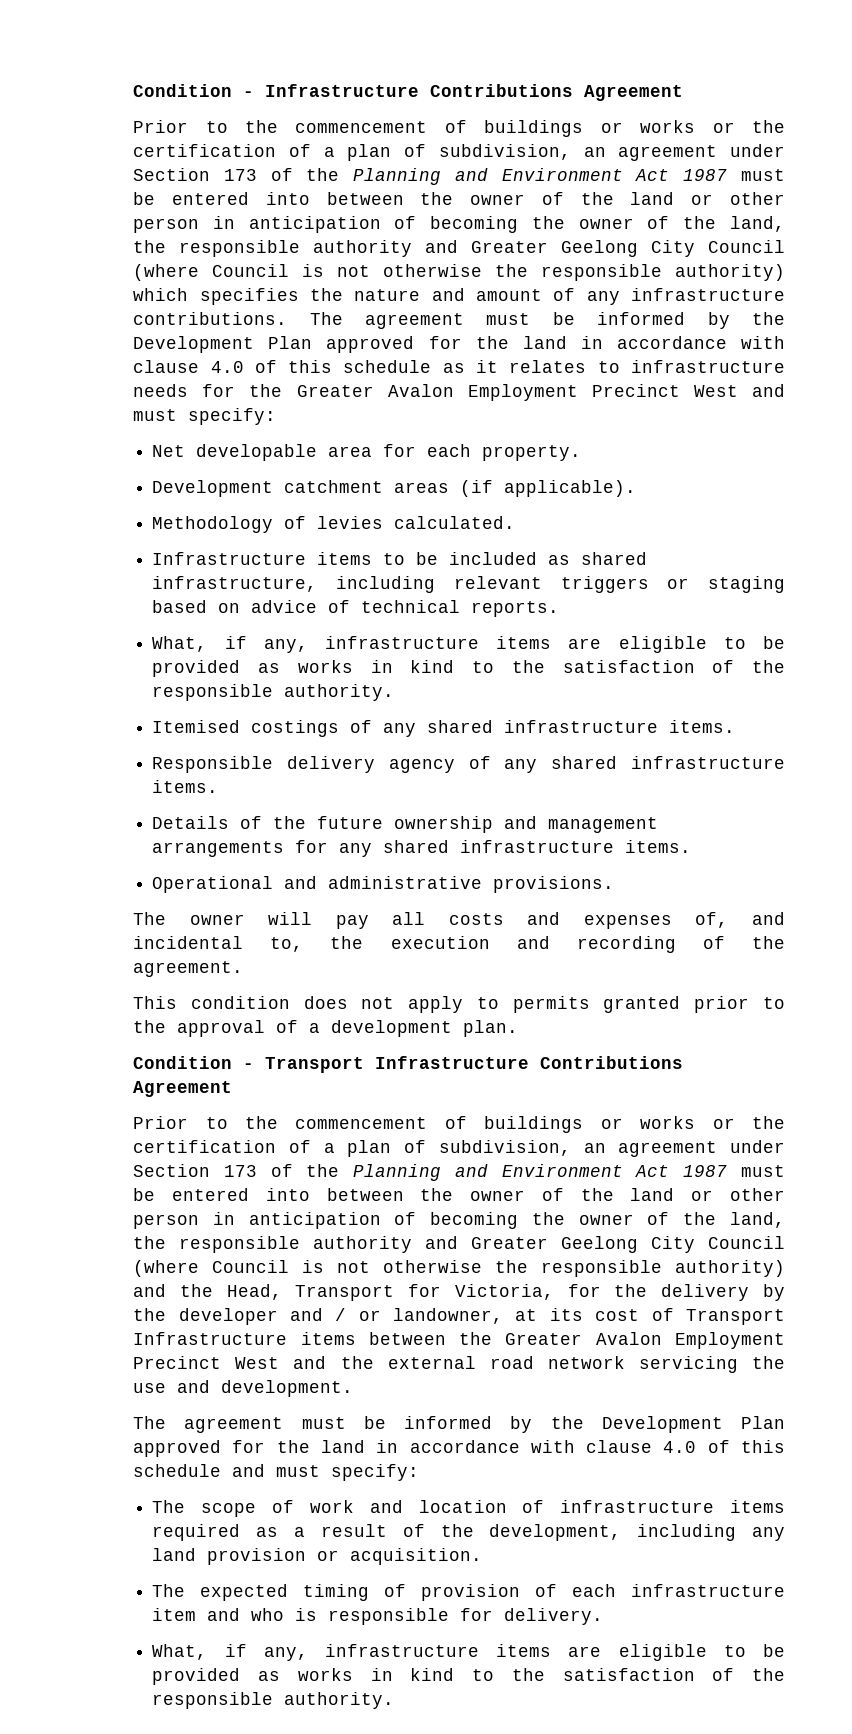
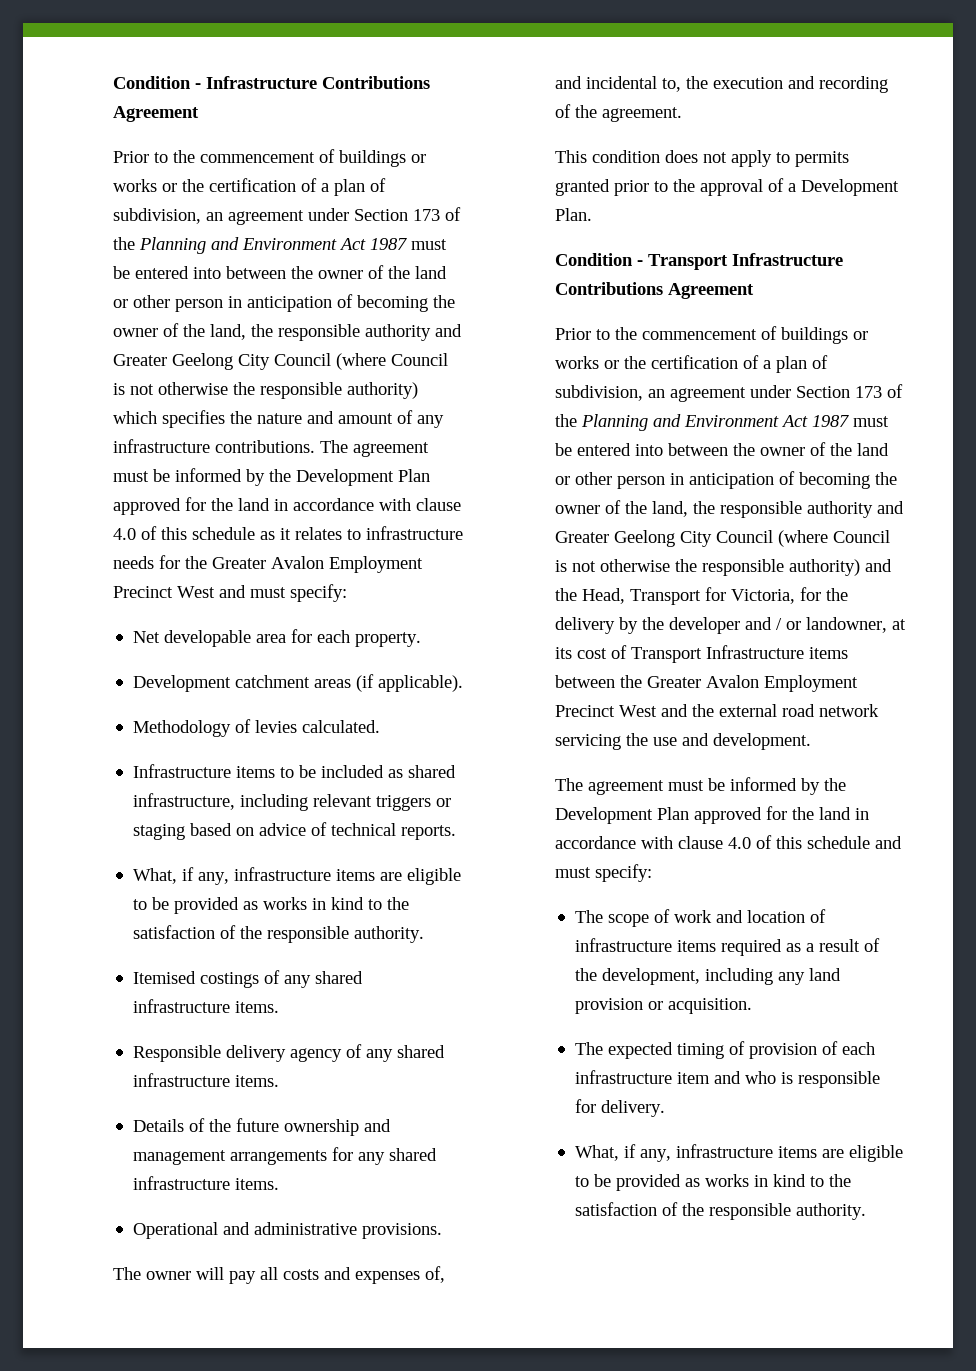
- This condition does not apply to permits granted prior to the approval of a development plan.
+ This condition does not apply to permits granted prior to the approval of a Development Plan.

